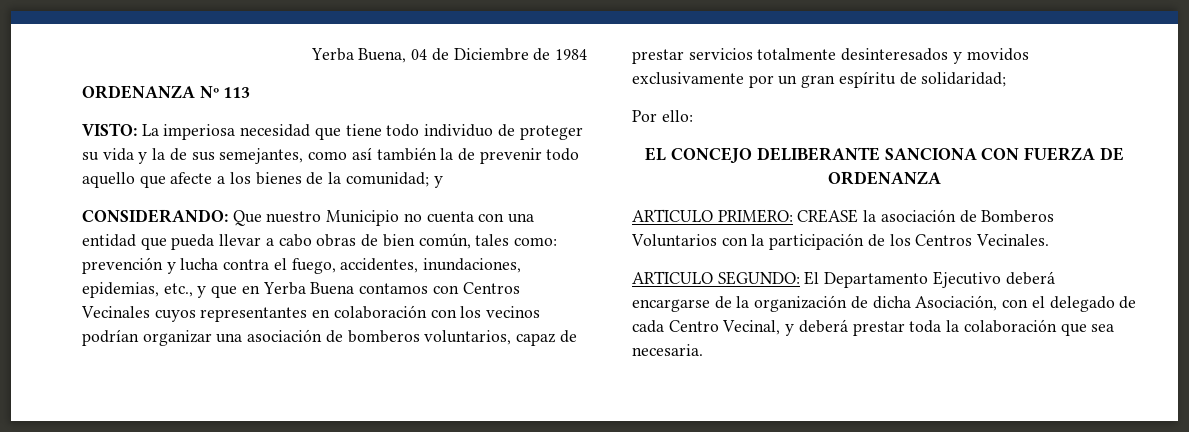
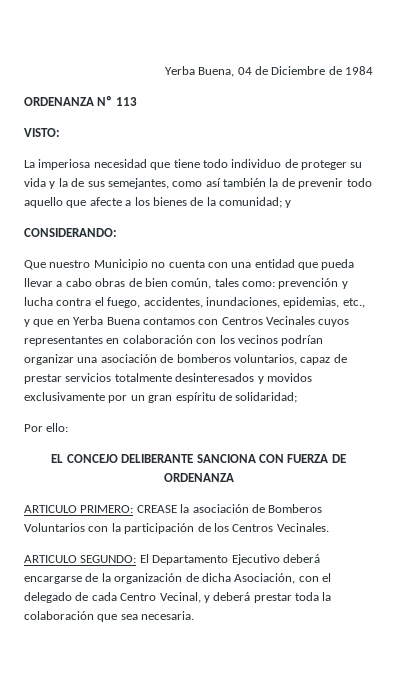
- VISTO: La imperiosa necesidad que tiene todo individuo de proteger su vida y la de sus semejantes, como así también la de prevenir todo aquello que afecte a los bienes de la comunidad; y
+ VISTO:
+ La imperiosa necesidad que tiene todo individuo de proteger su vida y la de sus semejantes, como así también la de prevenir todo aquello que afecte a los bienes de la comunidad; y
- CONSIDERANDO: Que nuestro Municipio no cuenta con una entidad que pueda llevar a cabo obras de bien común, tales como:
+ CONSIDERANDO:
+ Que nuestro Municipio no cuenta con una entidad que pueda llevar a cabo obras de bien común, tales como:

